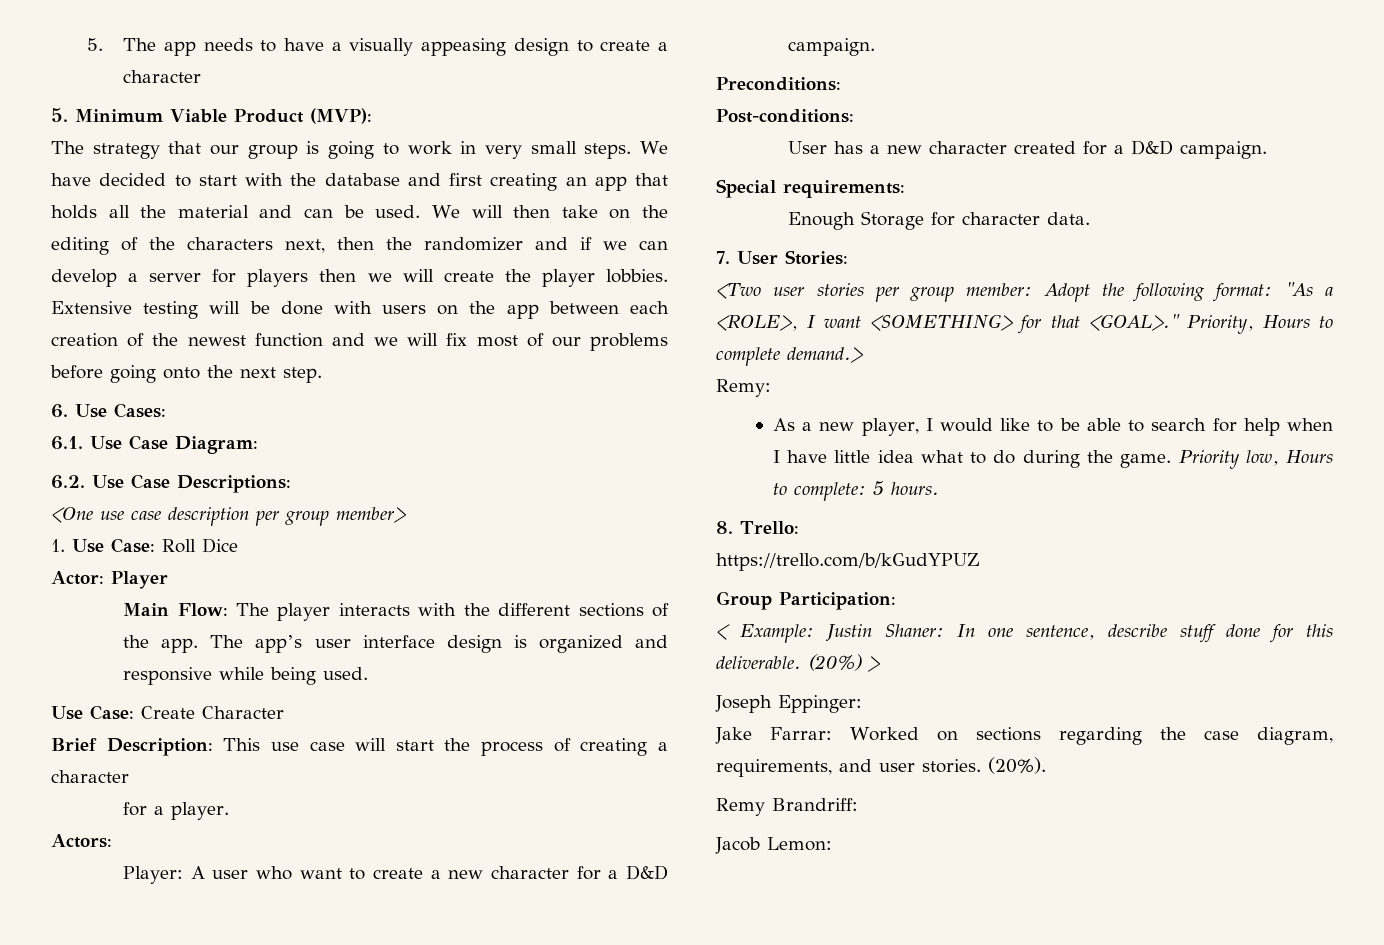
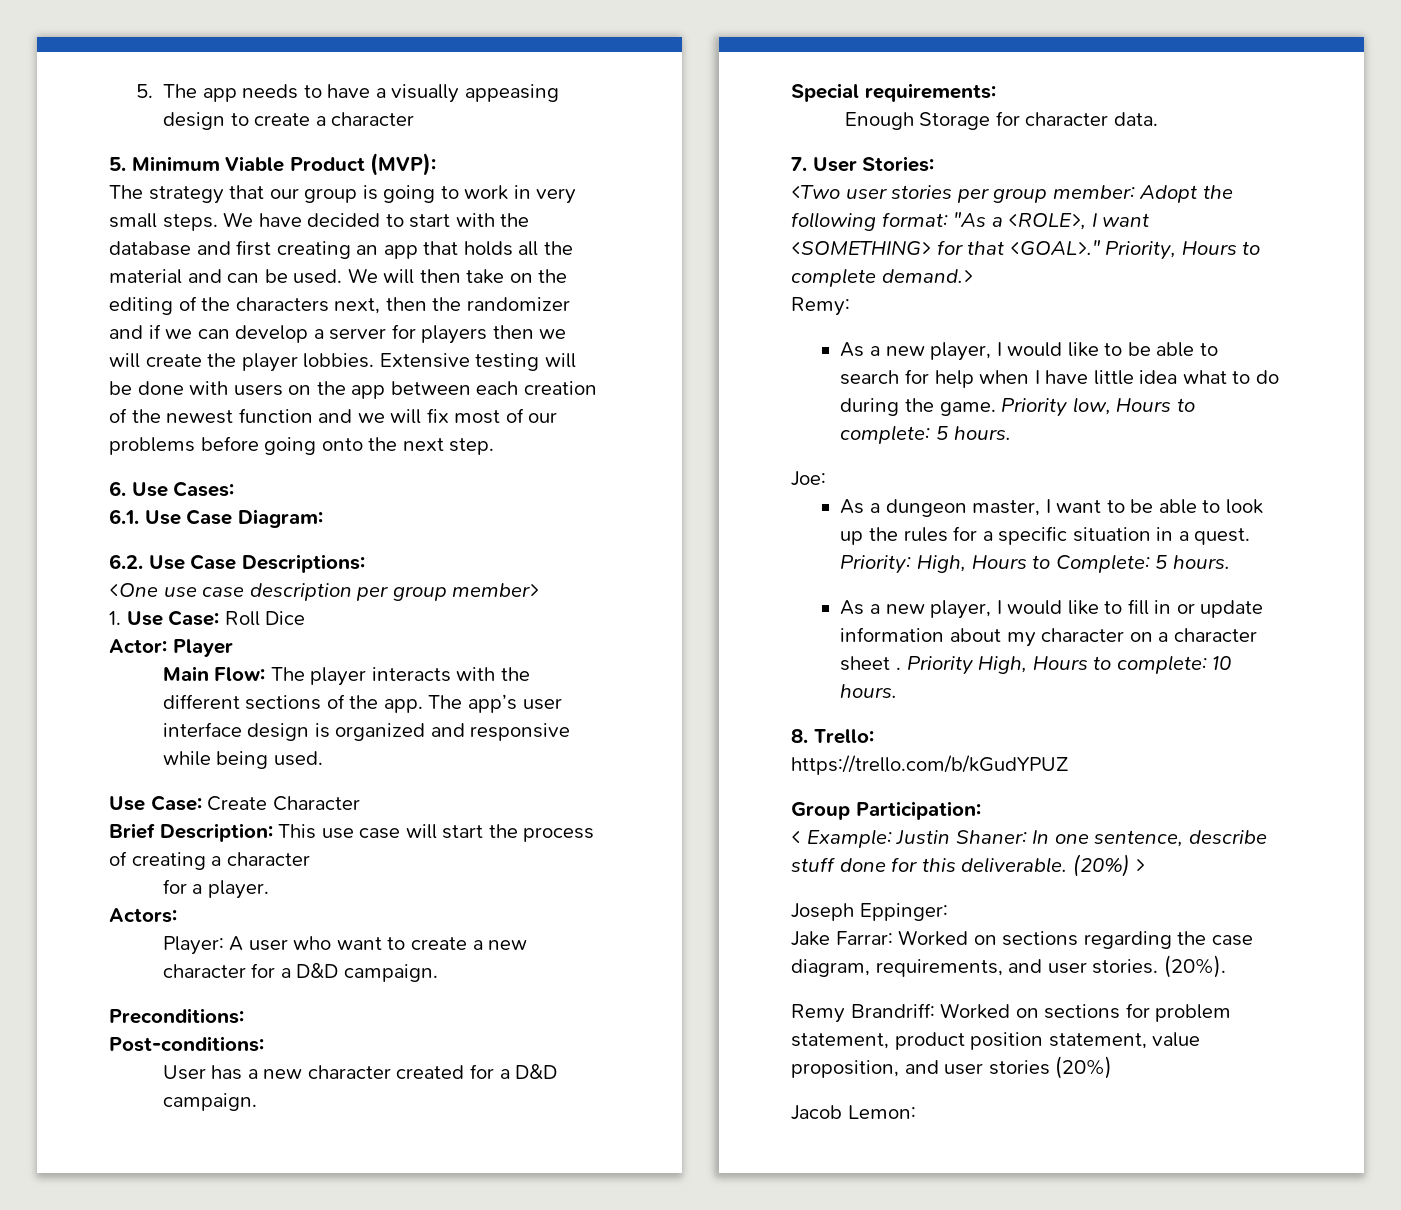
+ Joe:
+ As a dungeon master, I want to be able to look up the rules for a specific situation in a quest. Priority: High, Hours to Complete: 5 hours.
+ As a new player, I would like to fill in or update information about my character on a character sheet . Priority High, Hours to complete: 10 hours.
- Remy Brandriff:
+ Remy Brandriff: Worked on sections for problem statement, product position statement, value proposition, and user stories (20%)

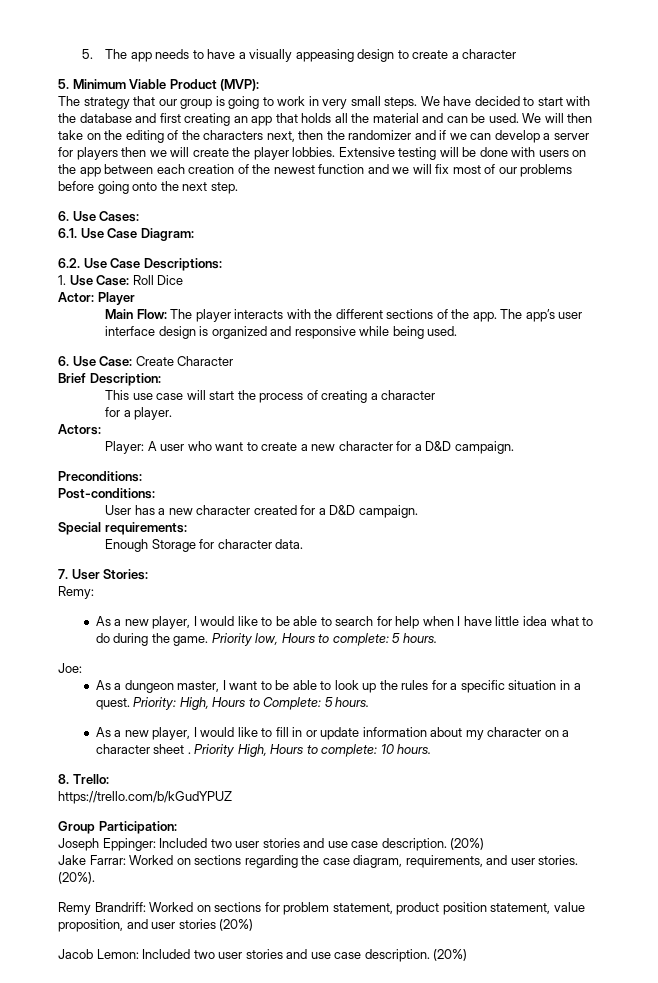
- <One use case description per group member>
- Use Case: Create Character
+ 6. Use Case: Create Character
- Brief Description: This use case will start the process of creating a character
+ Brief Description:
+ This use case will start the process of creating a character
- <Two user stories per group member: Adopt the following format: "As a <ROLE>, I want <SOMETHING> for that <GOAL>." Priority, Hours to complete demand.>
- < Example: Justin Shaner: In one sentence, describe stuff done for this deliverable. (20%) >
- Joseph Eppinger:
+ Joseph Eppinger: Included two user stories and use case description. (20%)
- Jacob Lemon:
+ Jacob Lemon: Included two user stories and use case description. (20%)

